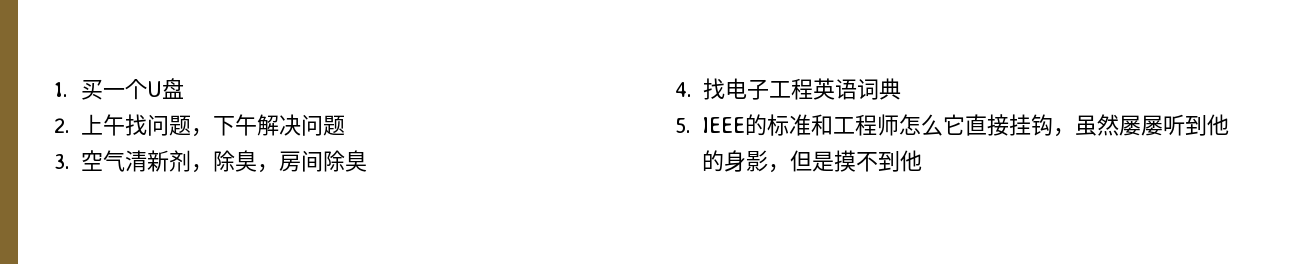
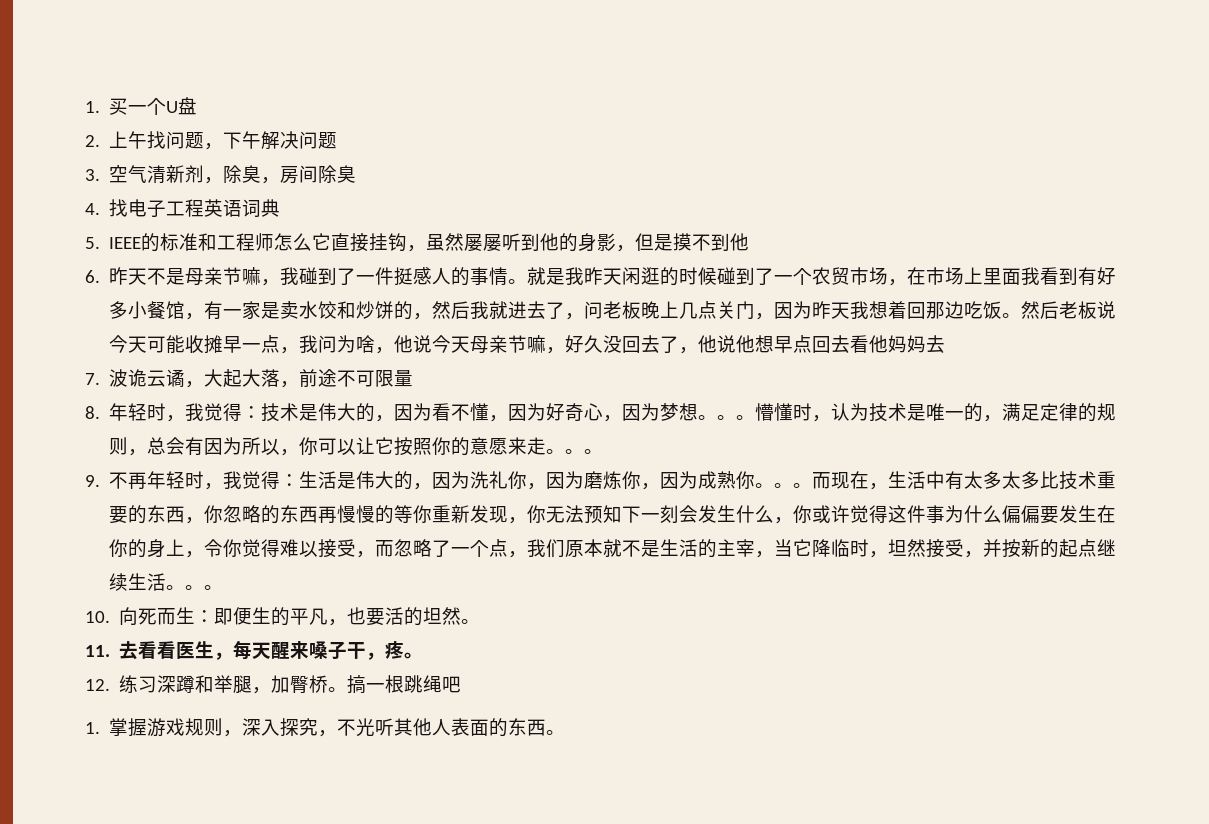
+ 6.昨天不是母亲节嘛，我碰到了一件挺感人的事情。就是我昨天闲逛的时候碰到了一个农贸市场，在市场上里面我看到有好多小餐馆，有一家是卖水饺和炒饼的，然后我就进去了，问老板晚上几点关门，因为昨天我想着回那边吃饭。然后老板说今天可能收摊早一点，我问为啥，他说今天母亲节嘛，好久没回去了，他说他想早点回去看他妈妈去
+ 7.波诡云谲，大起大落，前途不可限量
+ 8.年轻时，我觉得：技术是伟大的，因为看不懂，因为好奇心，因为梦想。。。懵懂时，认为技术是唯一的，满足定律的规则，总会有因为所以，你可以让它按照你的意愿来走。。。
+ 9.不再年轻时，我觉得：生活是伟大的，因为洗礼你，因为磨炼你，因为成熟你。。。而现在，生活中有太多太多比技术重要的东西，你忽略的东西再慢慢的等你重新发现，你无法预知下一刻会发生什么，你或许觉得这件事为什么偏偏要发生在你的身上，令你觉得难以接受，而忽略了一个点，我们原本就不是生活的主宰，当它降临时，坦然接受，并按新的起点继续生活。。。
+ 10.向死而生：即便生的平凡，也要活的坦然。
+ 11.去看看医生，每天醒来嗓子干，疼。
+ 12.练习深蹲和举腿，加臀桥。搞一根跳绳吧
+ 1.掌握游戏规则，深入探究，不光听其他人表面的东西。

